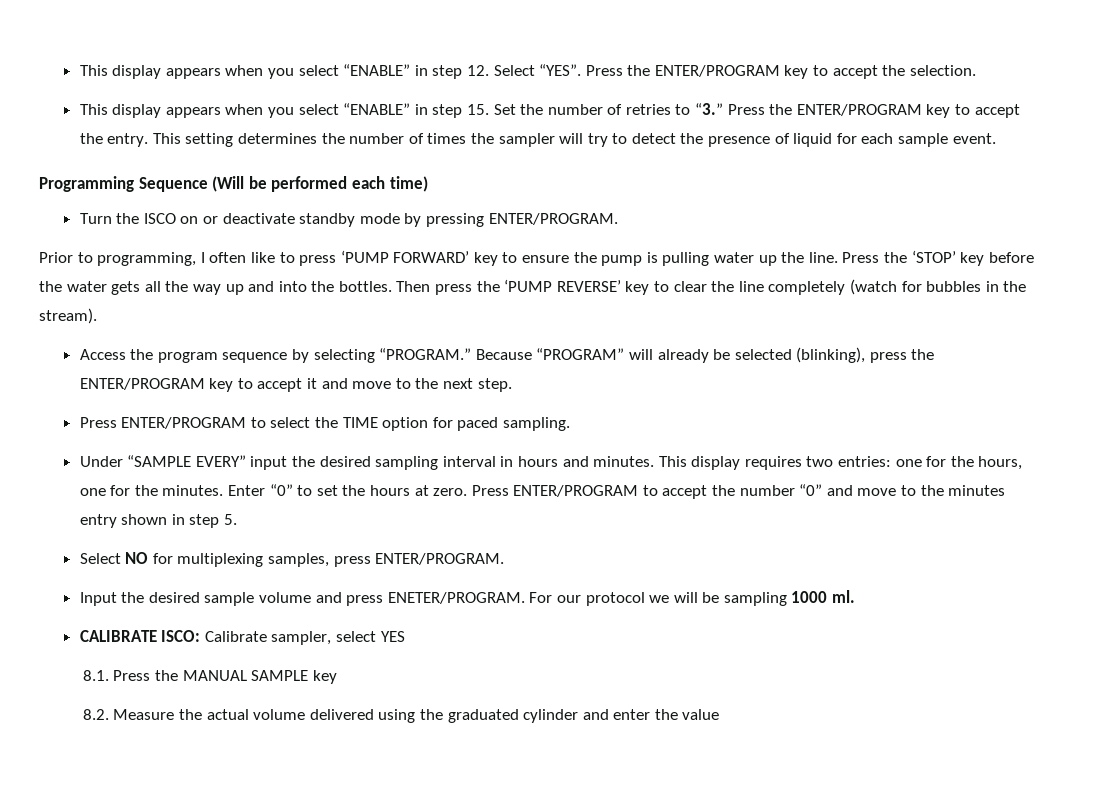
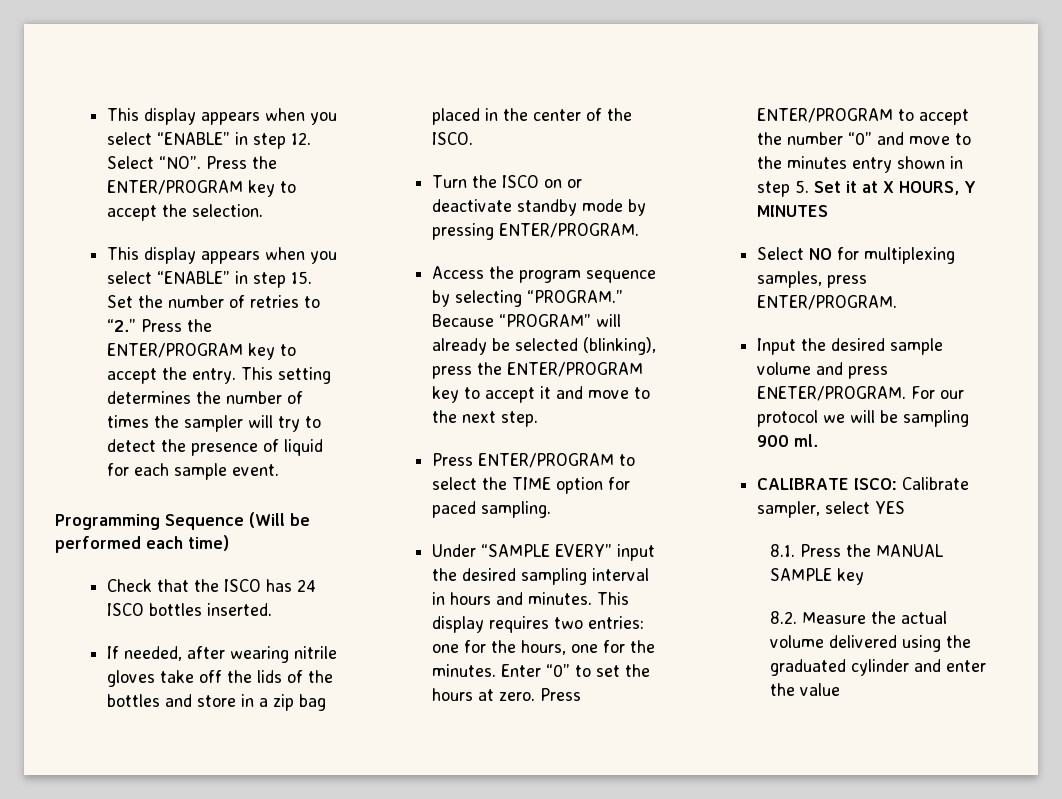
- This display appears when you select “ENABLE” in step 12. Select “YES”. Press the ENTER/PROGRAM key to accept the selection.
+ This display appears when you select “ENABLE” in step 12. Select “NO”. Press the ENTER/PROGRAM key to accept the selection.
- This display appears when you select “ENABLE” in step 15. Set the number of retries to “3.” Press the ENTER/PROGRAM key to accept the entry.
+ This display appears when you select “ENABLE” in step 15. Set the number of retries to “2.” Press the ENTER/PROGRAM key to accept the entry.
+ Check that the ISCO has 24 ISCO bottles inserted.
+ If needed, after wearing nitrile gloves take off the lids of the bottles and store in a zip bag placed in the center of the ISCO.
- Prior to programming, I often like to press ‘PUMP FORWARD’ key to ensure the pump is pulling water up the line. Press the ‘STOP’ key before the water gets all the way up and into the bottles. Then press the ‘PUMP REVERSE’ key to clear the line completely (watch for bubbles in the stream).
- Press ENTER/PROGRAM to accept the number “0” and move to the minutes entry shown in step 5.
+ Press ENTER/PROGRAM to accept the number “0” and move to the minutes entry shown in step 5. Set it at X HOURS, Y MINUTES
- For our protocol we will be sampling 1000 ml.
+ For our protocol we will be sampling 900 ml.

